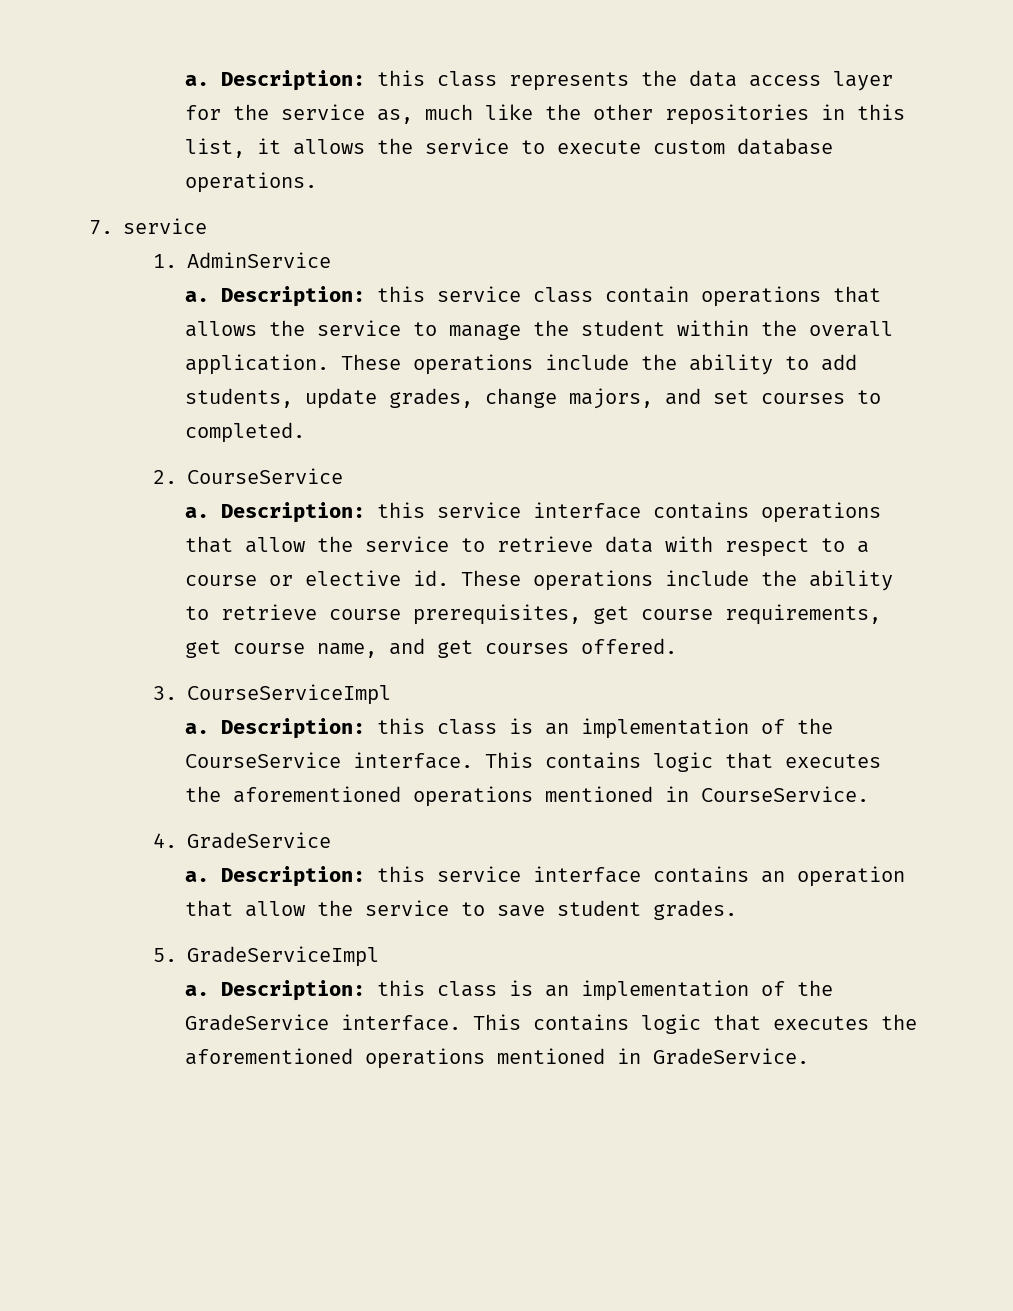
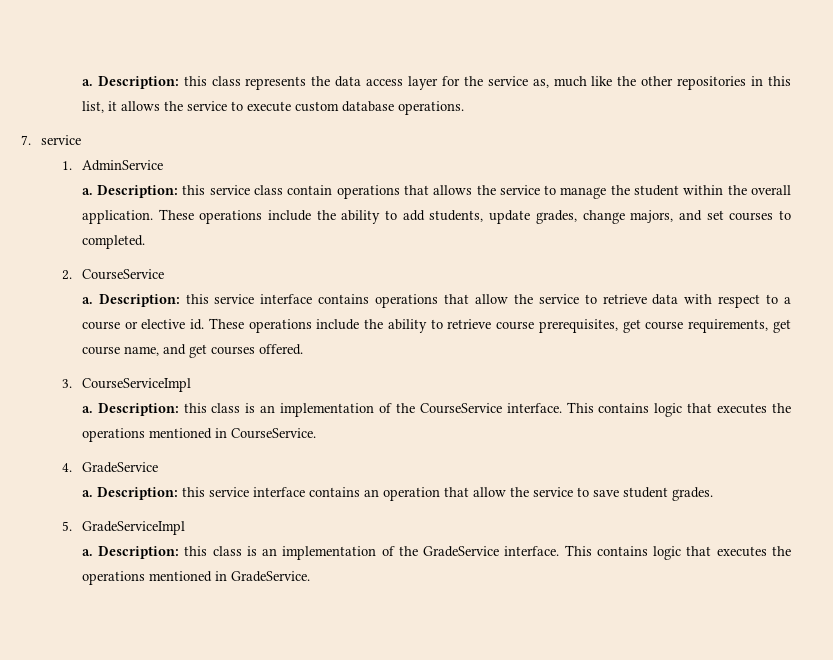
- This contains logic that executes the aforementioned operations mentioned in CourseService.
+ This contains logic that executes the operations mentioned in CourseService.
- This contains logic that executes the aforementioned operations mentioned in GradeService.
+ This contains logic that executes the operations mentioned in GradeService.

